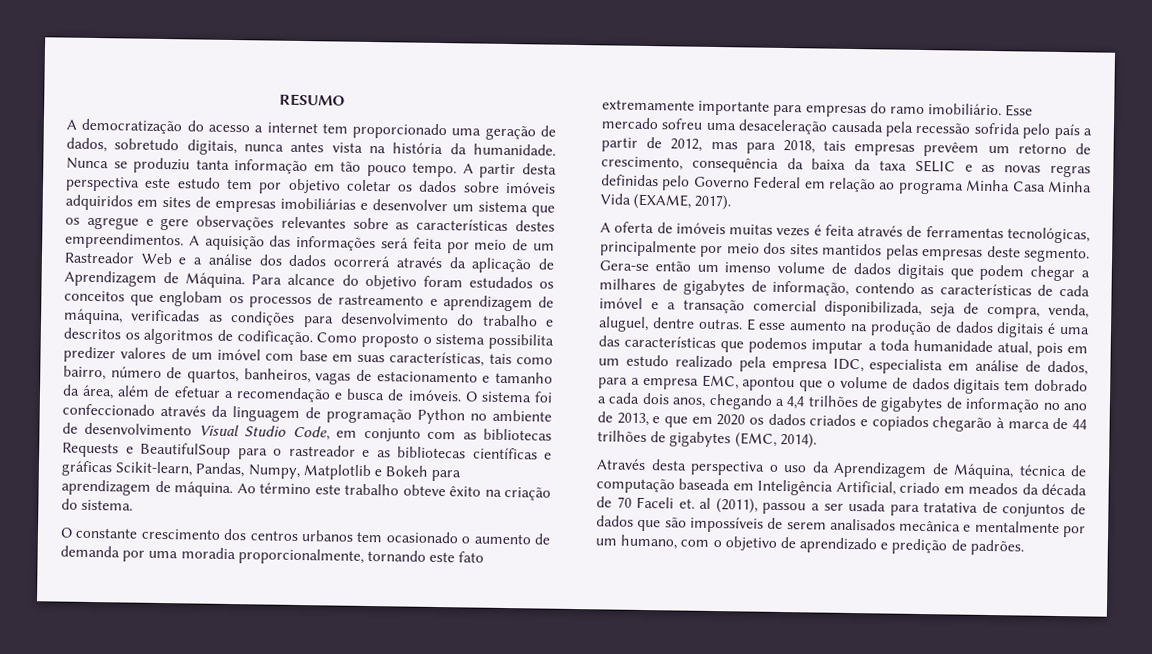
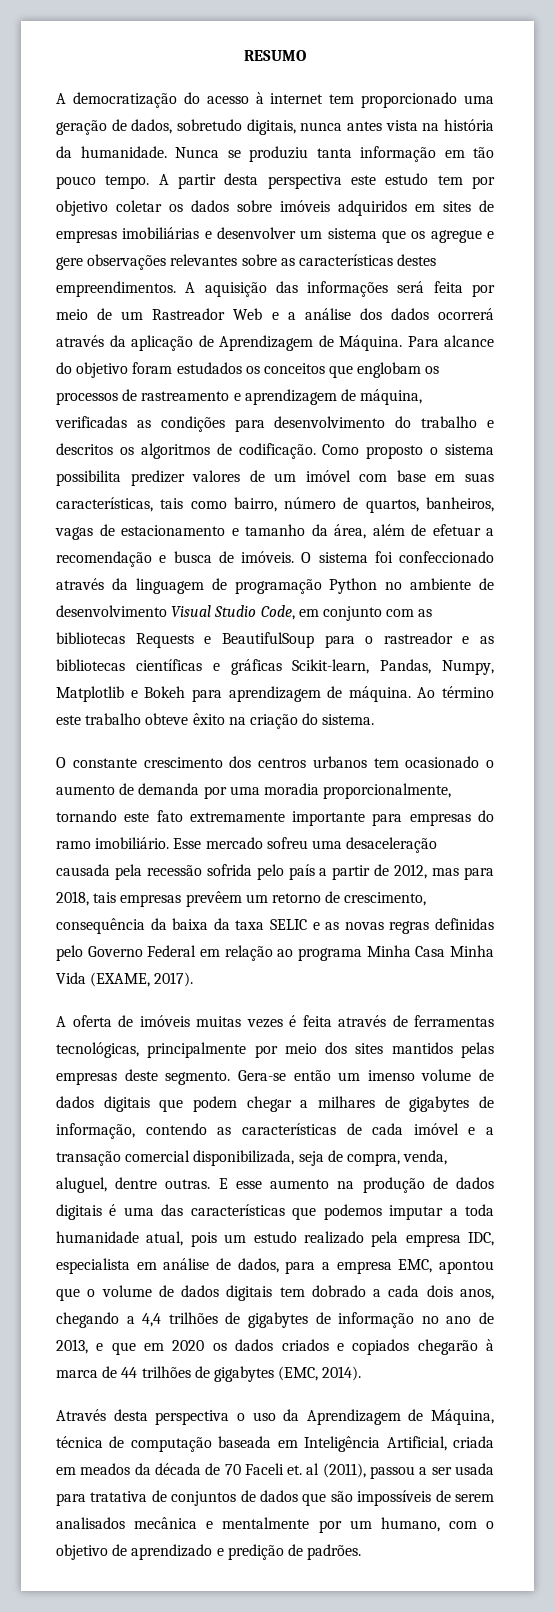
- A democratização do acesso a internet tem proporcionado uma geração de dados, sobretudo digitais, nunca antes vista na história da humanidade.
+ A democratização do acesso à internet tem proporcionado uma geração de dados, sobretudo digitais, nunca antes vista na história da humanidade.
- E esse aumento na produção de dados digitais é uma das características que podemos imputar a toda humanidade atual, pois em um estudo realizado pela empresa IDC, especialista em análise de dados, para a empresa EMC, apontou que o volume de dados digitais tem dobrado a cada dois anos, chegando a 4,4 trilhões de gigabytes de informação no ano de 2013, e que em 2020 os dados criados e copiados chegarão à marca de 44 trilhões de gigabytes (EMC, 2014).
+ E esse aumento na produção de dados digitais é uma das características que podemos imputar a toda humanidade atual, pois um estudo realizado pela empresa IDC, especialista em análise de dados, para a empresa EMC, apontou que o volume de dados digitais tem dobrado a cada dois anos, chegando a 4,4 trilhões de gigabytes de informação no ano de 2013, e que em 2020 os dados criados e copiados chegarão à marca de 44 trilhões de gigabytes (EMC, 2014).
- Através desta perspectiva o uso da Aprendizagem de Máquina, técnica de computação baseada em Inteligência Artificial, criado em meados da década de 70 Faceli et. al (2011), passou a ser usada para tratativa de conjuntos de dados que são impossíveis de serem analisados mecânica e mentalmente por um humano, com o objetivo de aprendizado e predição de padrões.
+ Através desta perspectiva o uso da Aprendizagem de Máquina, técnica de computação baseada em Inteligência Artificial, criada em meados da década de 70 Faceli et. al (2011), passou a ser usada para tratativa de conjuntos de dados que são impossíveis de serem analisados mecânica e mentalmente por um humano, com o objetivo de aprendizado e predição de padrões.

